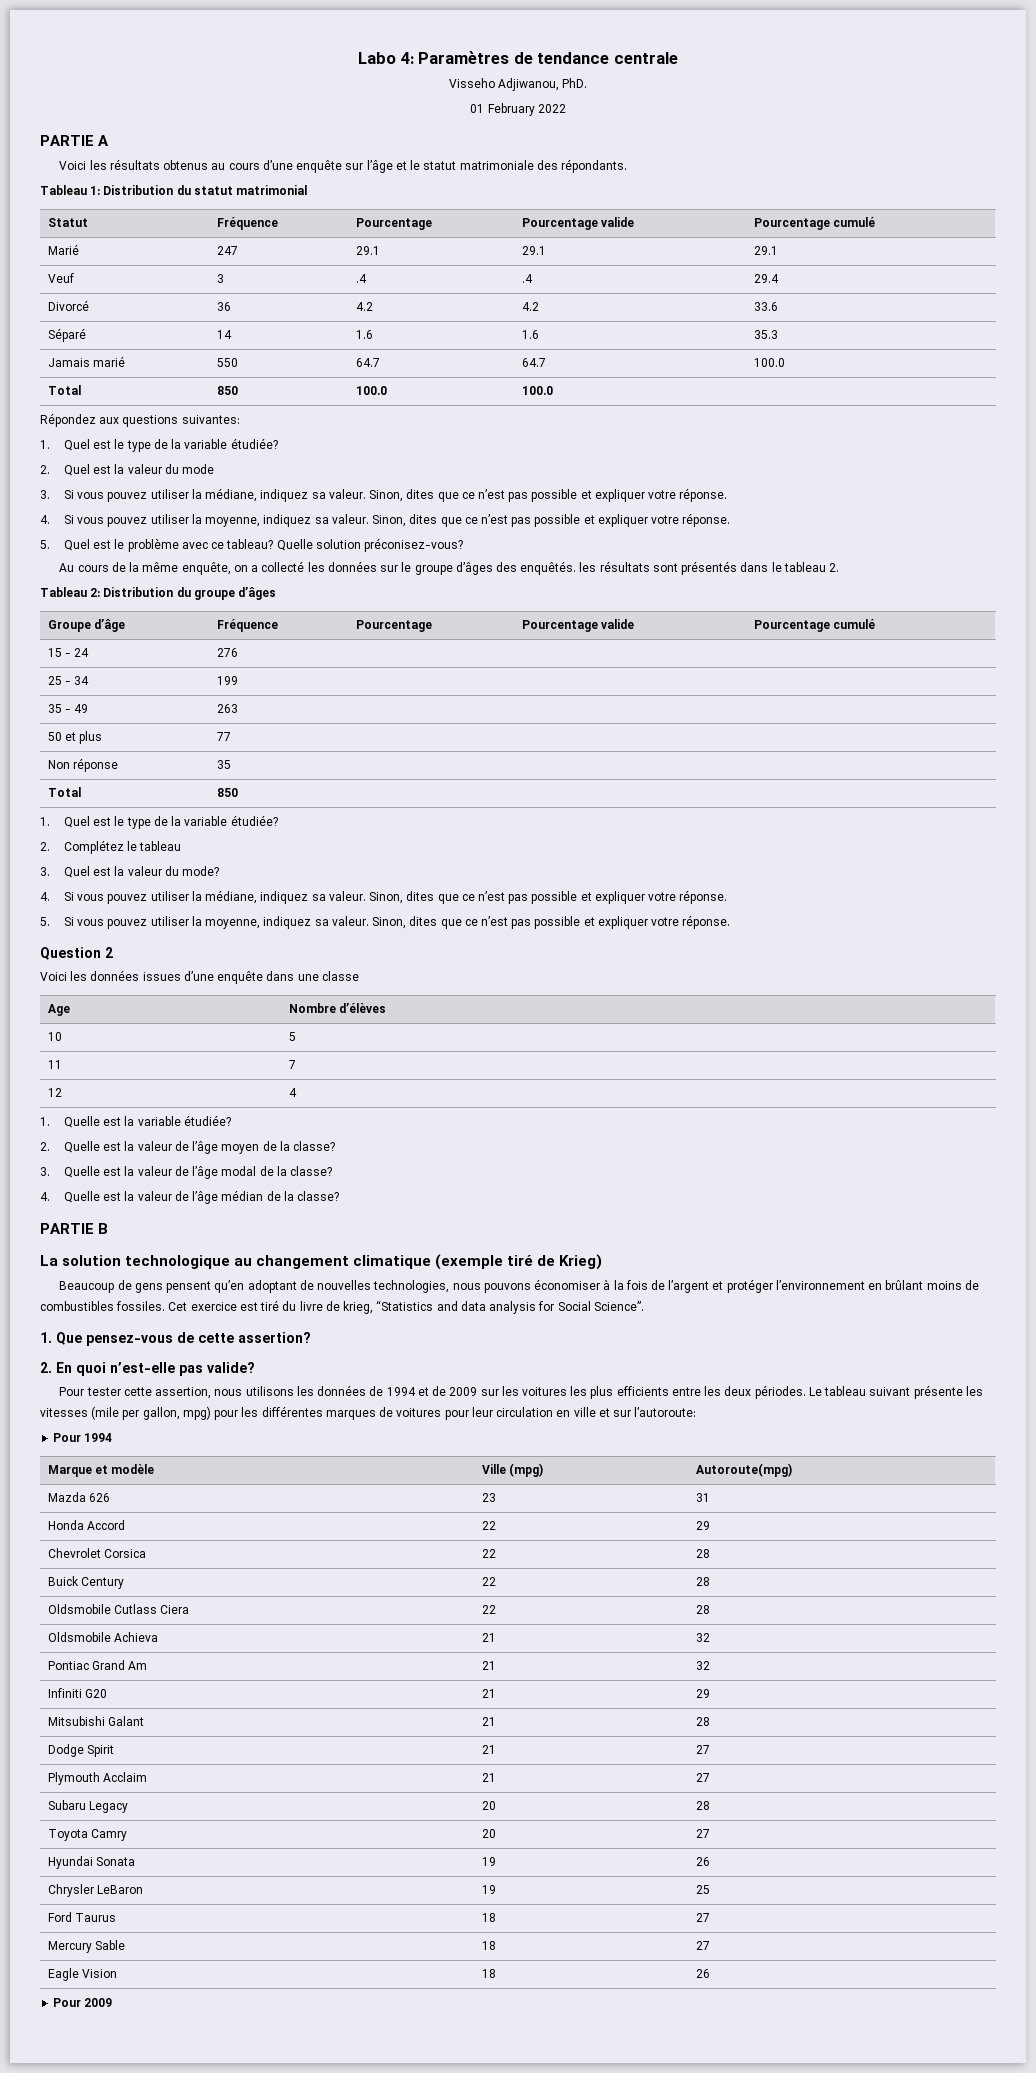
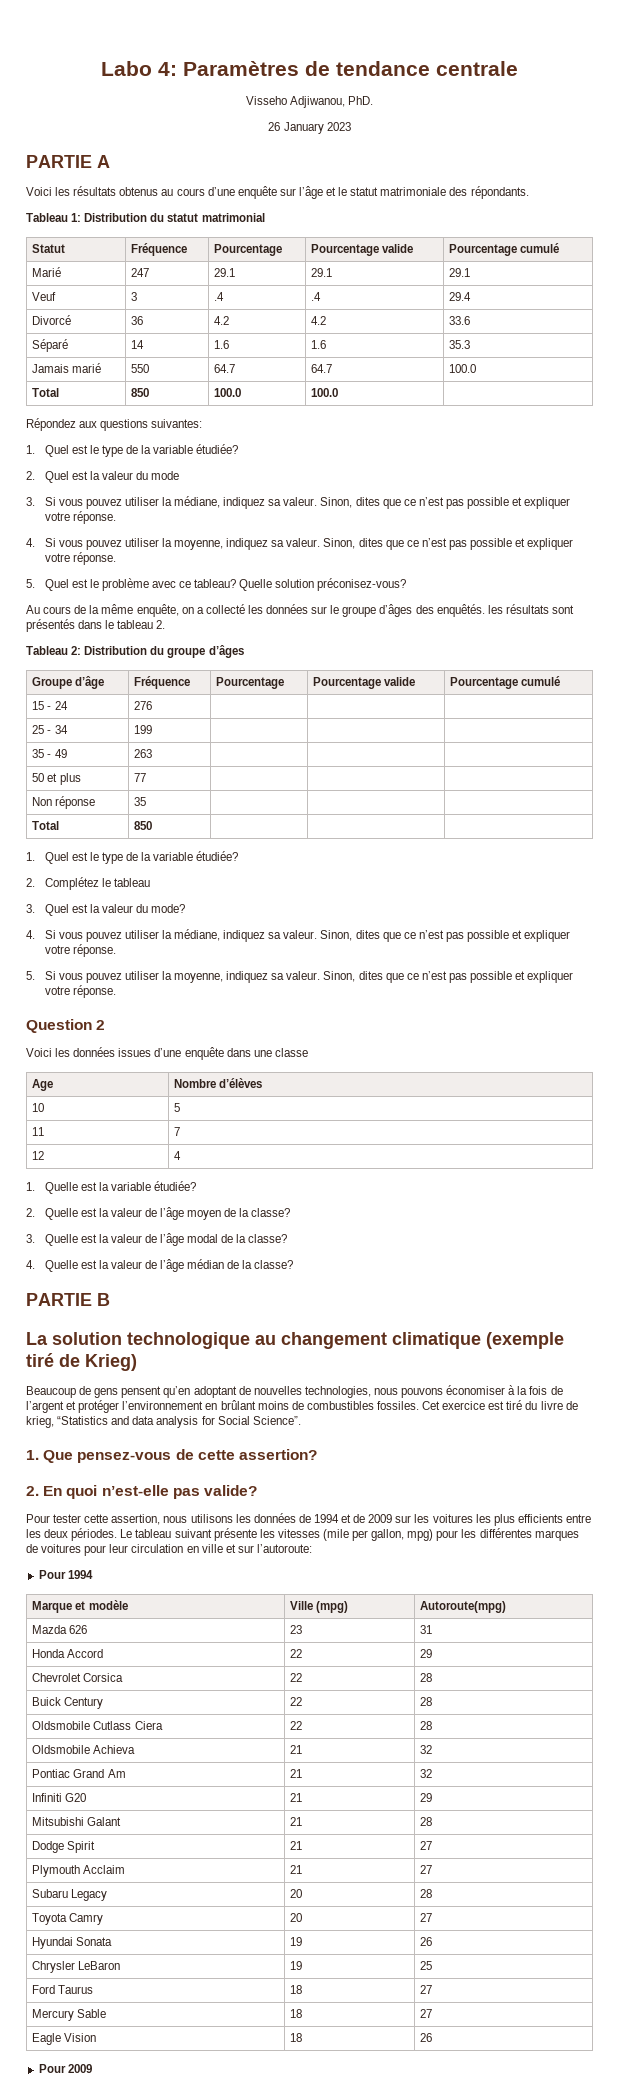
- 01 February 2022
+ 26 January 2023

